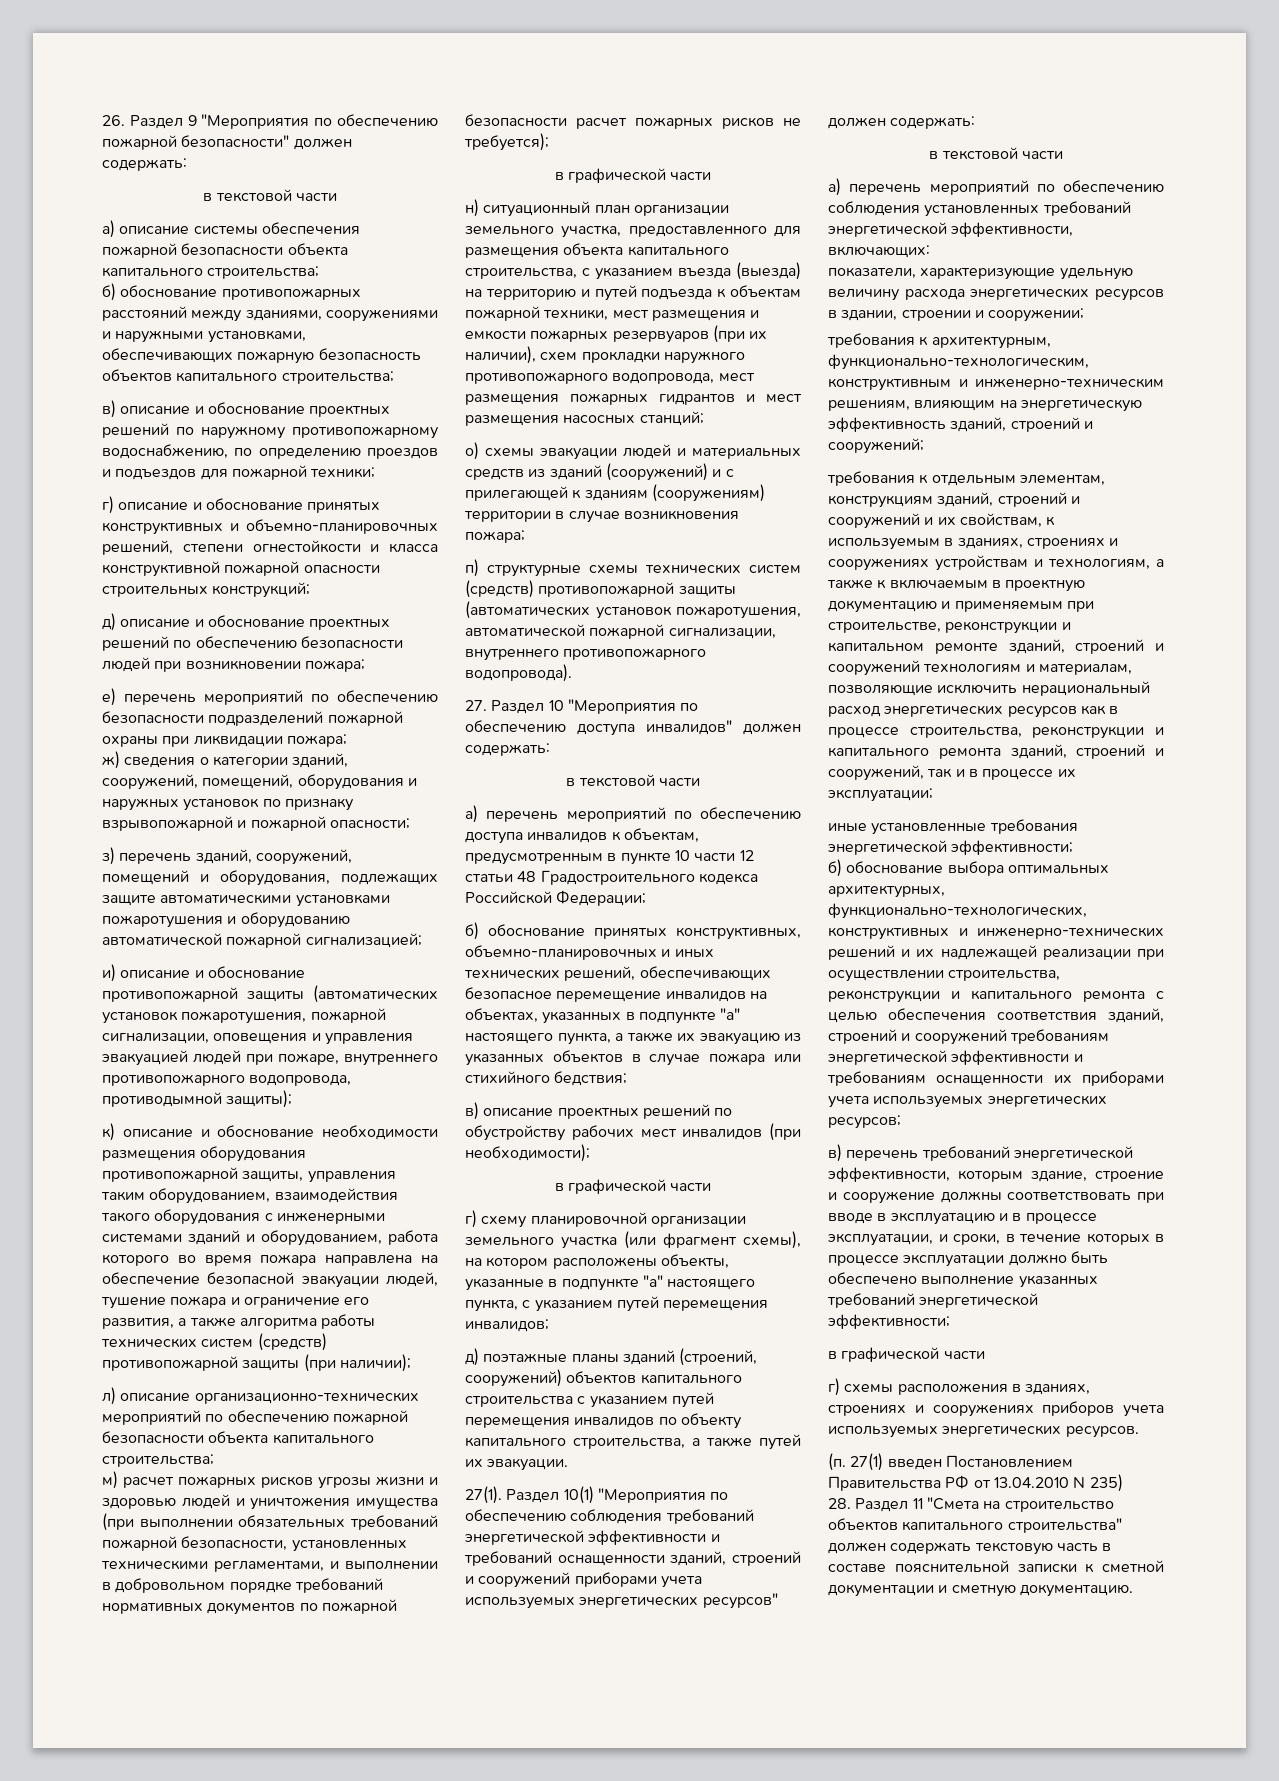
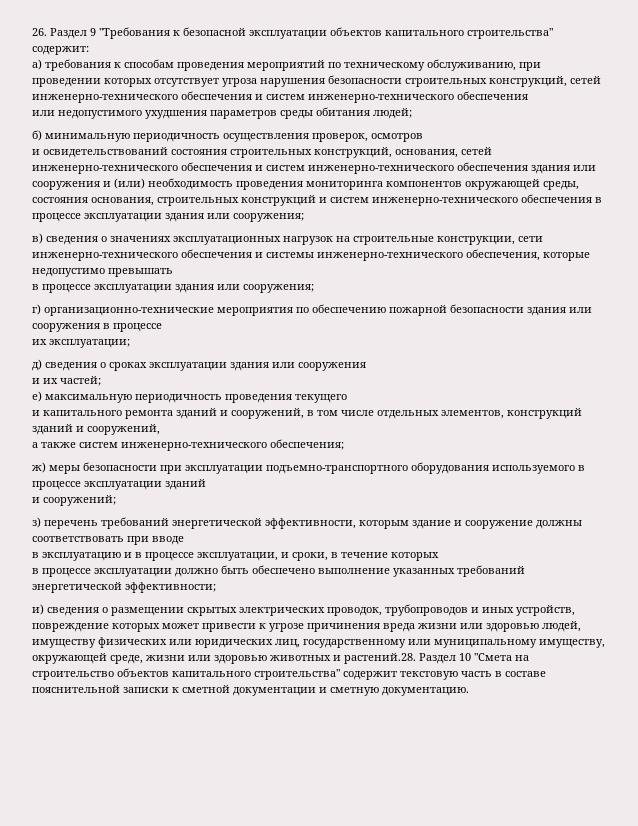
- 26. Раздел 9 "Мероприятия по обеспечению пожарной безопасности" должен содержать:
- в текстовой части
- а) описание системы обеспечения пожарной безопасности объекта капитального строительства;
- б) обоснование противопожарных расстояний между зданиями, сооружениями и наружными установками, обеспечивающих пожарную безопасность объектов капитального строительства;
- в) описание и обоснование проектных решений по наружному противопожарному водоснабжению, по определению проездов и подъездов для пожарной техники;
- г) описание и обоснование принятых конструктивных и объемно-планировочных решений, степени огнестойкости и класса конструктивной пожарной опасности строительных конструкций;
- д) описание и обоснование проектных решений по обеспечению безопасности людей при возникновении пожара;
- е) перечень мероприятий по обеспечению безопасности подразделений пожарной охраны при ликвидации пожара;
- ж) сведения о категории зданий, сооружений, помещений, оборудования и наружных установок по признаку взрывопожарной и пожарной опасности;
- з) перечень зданий, сооружений, помещений и оборудования, подлежащих защите автоматическими установками пожаротушения и оборудованию автоматической пожарной сигнализацией;
- и) описание и обоснование противопожарной защиты (автоматических установок пожаротушения, пожарной сигнализации, оповещения и управления эвакуацией людей при пожаре, внутреннего противопожарного водопровода, противодымной защиты);
- к) описание и обоснование необходимости размещения оборудования противопожарной защиты, управления таким оборудованием, взаимодействия такого оборудования с инженерными системами зданий и оборудованием, работа которого во время пожара направлена на обеспечение безопасной эвакуации людей, тушение пожара и ограничение его развития, а также алгоритма работы технических систем (средств) противопожарной защиты (при наличии);
- л) описание организационно-технических мероприятий по обеспечению пожарной безопасности объекта капитального строительства;
- м) расчет пожарных рисков угрозы жизни и здоровью людей и уничтожения имущества (при выполнении обязательных требований пожарной безопасности, установленных техническими регламентами, и выполнении в добровольном порядке требований нормативных документов по пожарной безопасности расчет пожарных рисков не требуется);
- в графической части
- н) ситуационный план организации земельного участка, предоставленного для размещения объекта капитального строительства, с указанием въезда (выезда) на территорию и путей подъезда к объектам пожарной техники, мест размещения и емкости пожарных резервуаров (при их наличии), схем прокладки наружного противопожарного водопровода, мест размещения пожарных гидрантов и мест размещения насосных станций;
- о) схемы эвакуации людей и материальных средств из зданий (сооружений) и с прилегающей к зданиям (сооружениям) территории в случае возникновения пожара;
- п) структурные схемы технических систем (средств) противопожарной защиты (автоматических установок пожаротушения, автоматической пожарной сигнализации, внутреннего противопожарного водопровода).
- 27. Раздел 10 "Мероприятия по обеспечению доступа инвалидов" должен содержать:
- в текстовой части
- а) перечень мероприятий по обеспечению доступа инвалидов к объектам, предусмотренным в пункте 10 части 12 статьи 48 Градостроительного кодекса Российской Федерации;
- б) обоснование принятых конструктивных, объемно-планировочных и иных технических решений, обеспечивающих безопасное перемещение инвалидов на объектах, указанных в подпункте "а" настоящего пункта, а также их эвакуацию из указанных объектов в случае пожара или стихийного бедствия;
- в) описание проектных решений по обустройству рабочих мест инвалидов (при необходимости);
- в графической части
- г) схему планировочной организации земельного участка (или фрагмент схемы), на котором расположены объекты, указанные в подпункте "а" настоящего пункта, с указанием путей перемещения инвалидов;
- д) поэтажные планы зданий (строений, сооружений) объектов капитального строительства с указанием путей перемещения инвалидов по объекту капитального строительства, а также путей их эвакуации.
- 27(1). Раздел 10(1) "Мероприятия по обеспечению соблюдения требований энергетической эффективности и требований оснащенности зданий, строений и сооружений приборами учета используемых энергетических ресурсов" должен содержать:
- в текстовой части
- а) перечень мероприятий по обеспечению соблюдения установленных требований энергетической эффективности, включающих:
- показатели, характеризующие удельную величину расхода энергетических ресурсов в здании, строении и сооружении;
- требования к архитектурным, функционально-технологическим, конструктивным и инженерно-техническим решениям, влияющим на энергетическую эффективность зданий, строений и сооружений;
- требования к отдельным элементам, конструкциям зданий, строений и сооружений и их свойствам, к используемым в зданиях, строениях и сооружениях устройствам и технологиям, а также к включаемым в проектную документацию и применяемым при строительстве, реконструкции и капитальном ремонте зданий, строений и сооружений технологиям и материалам, позволяющие исключить нерациональный расход энергетических ресурсов как в процессе строительства, реконструкции и капитального ремонта зданий, строений и сооружений, так и в процессе их эксплуатации;
- иные установленные требования энергетической эффективности;
- б) обоснование выбора оптимальных архитектурных, функционально-технологических, конструктивных и инженерно-технических решений и их надлежащей реализации при осуществлении строительства, реконструкции и капитального ремонта с целью обеспечения соответствия зданий, строений и сооружений требованиям энергетической эффективности и требованиям оснащенности их приборами учета используемых энергетических ресурсов;
- в) перечень требований энергетической эффективности, которым здание, строение и сооружение должны соответствовать при вводе в эксплуатацию и в процессе эксплуатации, и сроки, в течение которых в процессе эксплуатации должно быть обеспечено выполнение указанных требований энергетической эффективности;
- в графической части
- г) схемы расположения в зданиях, строениях и сооружениях приборов учета используемых энергетических ресурсов.
- (п. 27(1) введен Постановлением Правительства РФ от 13.04.2010 N 235)
- 28. Раздел 11 "Смета на строительство объектов капитального строительства" должен содержать текстовую часть в составе пояснительной записки к сметной документации и сметную документацию.
+ 26. Раздел 9 "Требования к безопасной эксплуатации объектов капитального строительства" содержит:
+ а) требования к способам проведения мероприятий по техническому обслуживанию, при проведении которых отсутствует угроза нарушения безопасности строительных конструкций, сетей инженерно-технического обеспечения и систем инженерно-технического обеспечения
+ или недопустимого ухудшения параметров среды обитания людей;
+ б) минимальную периодичность осуществления проверок, осмотров
+ и освидетельствований состояния строительных конструкций, основания, сетей инженерно-технического обеспечения и систем инженерно-технического обеспечения здания или сооружения и (или) необходимость проведения мониторинга компонентов окружающей среды, состояния основания, строительных конструкций и систем инженерно-технического обеспечения в процессе эксплуатации здания или сооружения;
+ в) сведения о значениях эксплуатационных нагрузок на строительные конструкции, сети инженерно-технического обеспечения и системы инженерно-технического обеспечения, которые недопустимо превышать
+ в процессе эксплуатации здания или сооружения;
+ г) организационно-технические мероприятия по обеспечению пожарной безопасности здания или сооружения в процессе
+ их эксплуатации;
+ д) сведения о сроках эксплуатации здания или сооружения
+ и их частей;
+ е) максимальную периодичность проведения текущего
+ и капитального ремонта зданий и сооружений, в том числе отдельных элементов, конструкций зданий и сооружений,
+ а также систем инженерно-технического обеспечения;
+ ж) меры безопасности при эксплуатации подъемно-транспортного оборудования используемого в процессе эксплуатации зданий
+ и сооружений;
+ з) перечень требований энергетической эффективности, которым здание и сооружение должны соответствовать при вводе
+ в эксплуатацию и в процессе эксплуатации, и сроки, в течение которых
+ в процессе эксплуатации должно быть обеспечено выполнение указанных требований энергетической эффективности;
+ и) сведения о размещении скрытых электрических проводок, трубопроводов и иных устройств, повреждение которых может привести к угрозе причинения вреда жизни или здоровью людей, имуществу физических или юридических лиц, государственному или муниципальному имуществу, окружающей среде, жизни или здоровью животных и растений.28. Раздел 10 "Смета на строительство объектов капитального строительства" содержит текстовую часть в составе пояснительной записки к сметной документации и сметную документацию.

